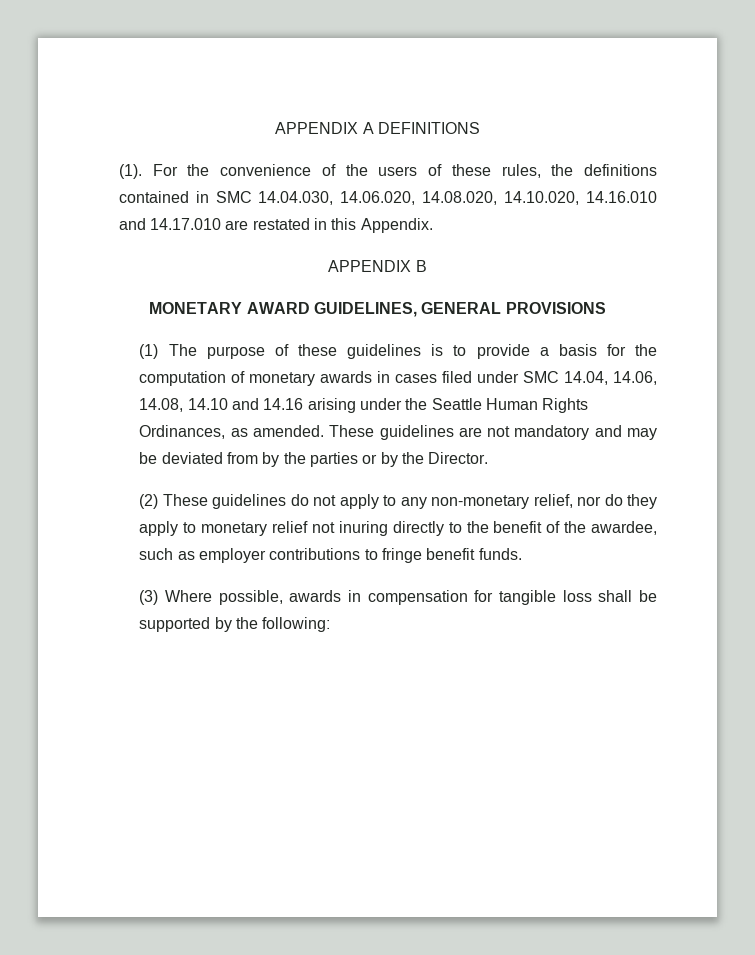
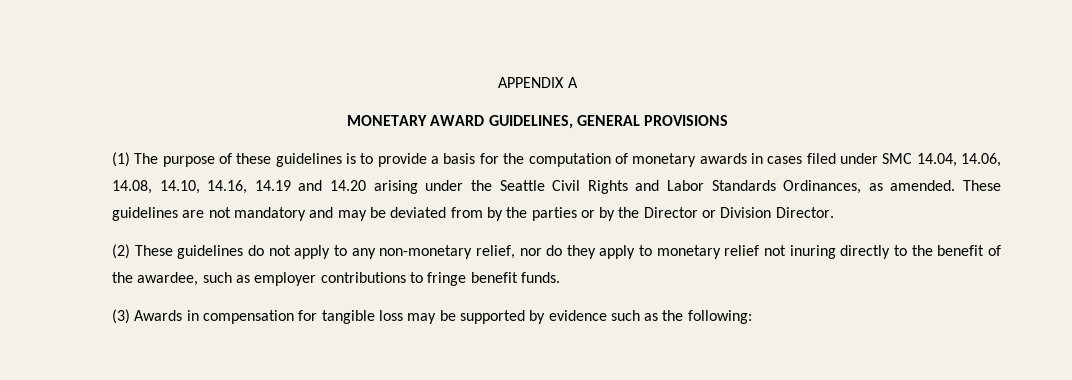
- APPENDIX A DEFINITIONS
- (1). For the convenience of the users of these rules, the definitions contained in SMC 14.04.030, 14.06.020, 14.08.020, 14.10.020, 14.16.010 and 14.17.010 are restated in this Appendix.
- APPENDIX B
+ APPENDIX A
- (1) The purpose of these guidelines is to provide a basis for the computation of monetary awards in cases filed under SMC 14.04, 14.06, 14.08, 14.10 and 14.16 arising under the Seattle Human Rights Ordinances, as amended.
+ (1) The purpose of these guidelines is to provide a basis for the computation of monetary awards in cases filed under SMC 14.04, 14.06, 14.08, 14.10, 14.16, 14.19 and 14.20 arising under the Seattle Civil Rights and Labor Standards Ordinances, as amended.
- These guidelines are not mandatory and may be deviated from by the parties or by the Director.
+ These guidelines are not mandatory and may be deviated from by the parties or by the Director or Division Director.
- (3) Where possible, awards in compensation for tangible loss shall be supported by the following:
+ (3) Awards in compensation for tangible loss may be supported by evidence such as the following:

